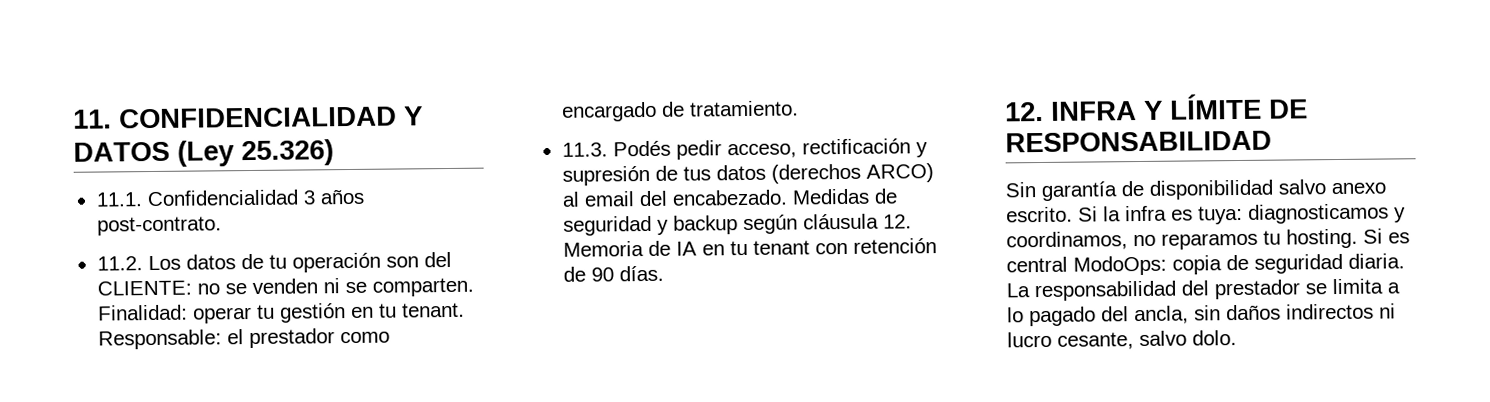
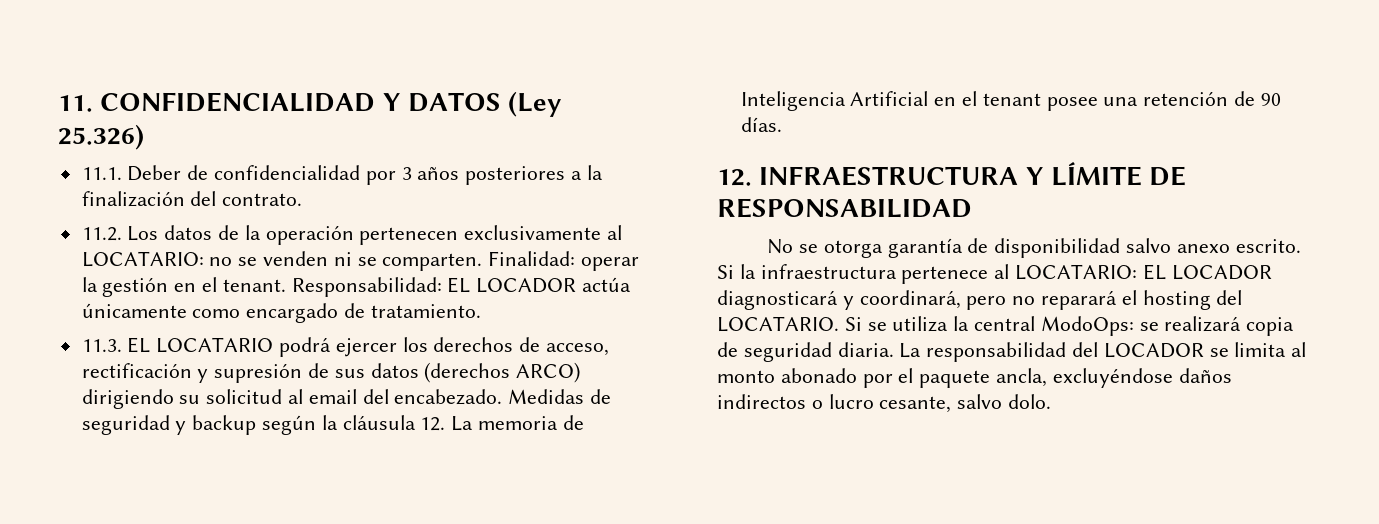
- 11.1. Confidencialidad 3 años post-contrato.
- 11.2. Los datos de tu operación son del CLIENTE: no se venden ni se comparten.
+ 11.1. Deber de confidencialidad por 3 años posteriores a la finalización del contrato.
+ 11.2. Los datos de la operación pertenecen exclusivamente al LOCATARIO: no se venden ni se comparten.
- Finalidad: operar tu gestión en tu tenant. Responsable: el prestador como encargado de tratamiento.
+ Finalidad: operar la gestión en el tenant. Responsabilidad: EL LOCADOR actúa únicamente como encargado de tratamiento.
- 11.3. Podés pedir acceso, rectificación y supresión de tus datos (derechos ARCO) al email del encabezado.
+ 11.3. EL LOCATARIO podrá ejercer los derechos de acceso, rectificación y supresión de sus datos (derechos ARCO) dirigiendo su solicitud al email del encabezado.
- Medidas de seguridad y backup según cláusula 12. Memoria de IA en tu tenant con retención de 90 días.
+ Medidas de seguridad y backup según la cláusula 12. La memoria de Inteligencia Artificial en el tenant posee una retención de 90 días.
- 12. INFRA Y LÍMITE DE RESPONSABILIDAD
+ 12. INFRAESTRUCTURA Y LÍMITE DE RESPONSABILIDAD
- Sin garantía de disponibilidad salvo anexo escrito.
+ No se otorga garantía de disponibilidad salvo anexo escrito.
- Si la infra es tuya: diagnosticamos y coordinamos, no reparamos tu hosting. Si es central ModoOps: copia de seguridad diaria.
+ Si la infraestructura pertenece al LOCATARIO: EL LOCADOR diagnosticará y coordinará, pero no reparará el hosting del LOCATARIO. Si se utiliza la central ModoOps: se realizará copia de seguridad diaria.
- La responsabilidad del prestador se limita a lo pagado del ancla, sin daños indirectos ni lucro cesante, salvo dolo.
+ La responsabilidad del LOCADOR se limita al monto abonado por el paquete ancla, excluyéndose daños indirectos o lucro cesante, salvo dolo.

